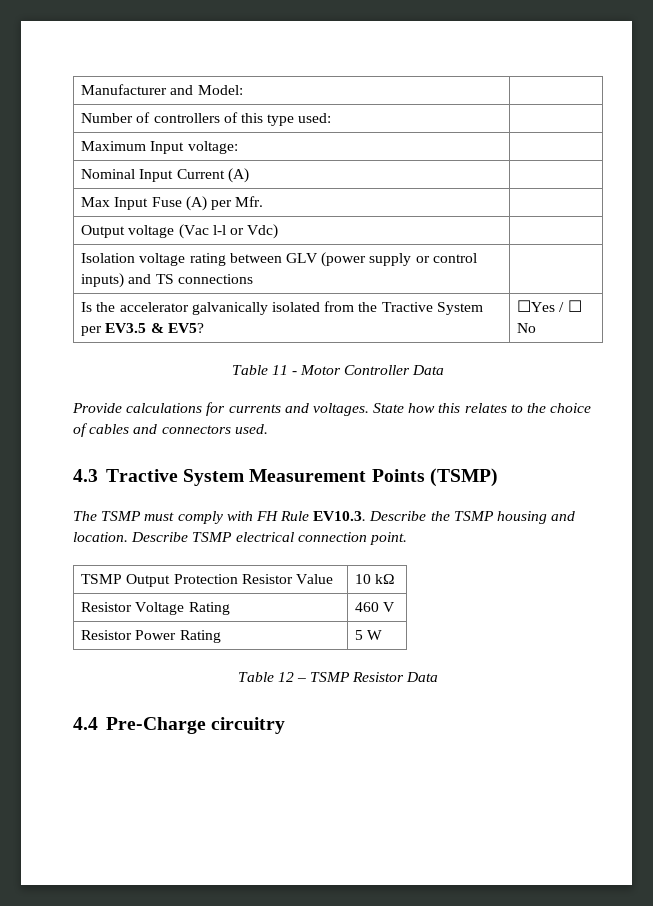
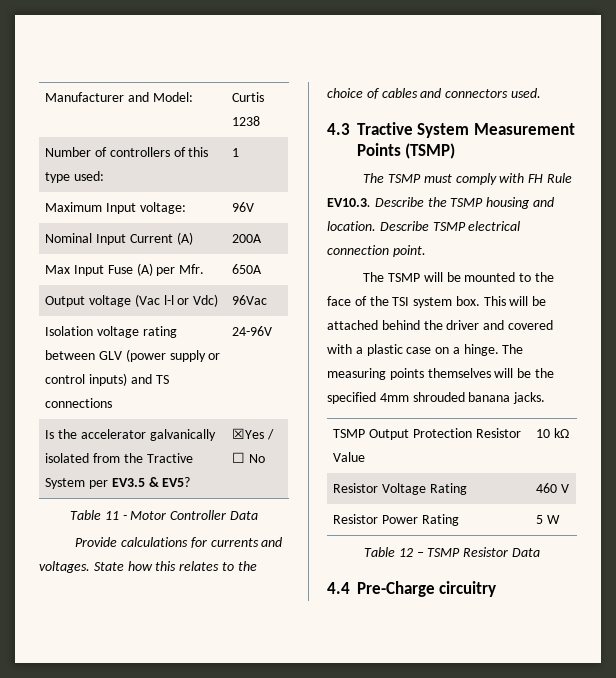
- Manufacturer and Model: |
+ Manufacturer and Model: | Curtis 1238
- Number of controllers of this type used: |
+ Number of controllers of this type used: | 1
- Maximum Input voltage: |
+ Maximum Input voltage: | 96V
- Nominal Input Current (A) |
+ Nominal Input Current (A) | 200A
- Max Input Fuse (A) per Mfr. |
+ Max Input Fuse (A) per Mfr. | 650A
- Output voltage (Vac l-l or Vdc) |
+ Output voltage (Vac l-l or Vdc) | 96Vac
- Isolation voltage rating between GLV (power supply or control inputs) and TS connections |
+ Isolation voltage rating between GLV (power supply or control inputs) and TS connections | 24-96V
- Is the accelerator galvanically isolated from the Tractive System per EV3.5 & EV5? | ☐Yes / ☐ No
+ Is the accelerator galvanically isolated from the Tractive System per EV3.5 & EV5? | ☒Yes / ☐ No
+ The TSMP will be mounted to the face of the TSI system box. This will be attached behind the driver and covered with a plastic case on a hinge. The measuring points themselves will be the specified 4mm shrouded banana jacks.

